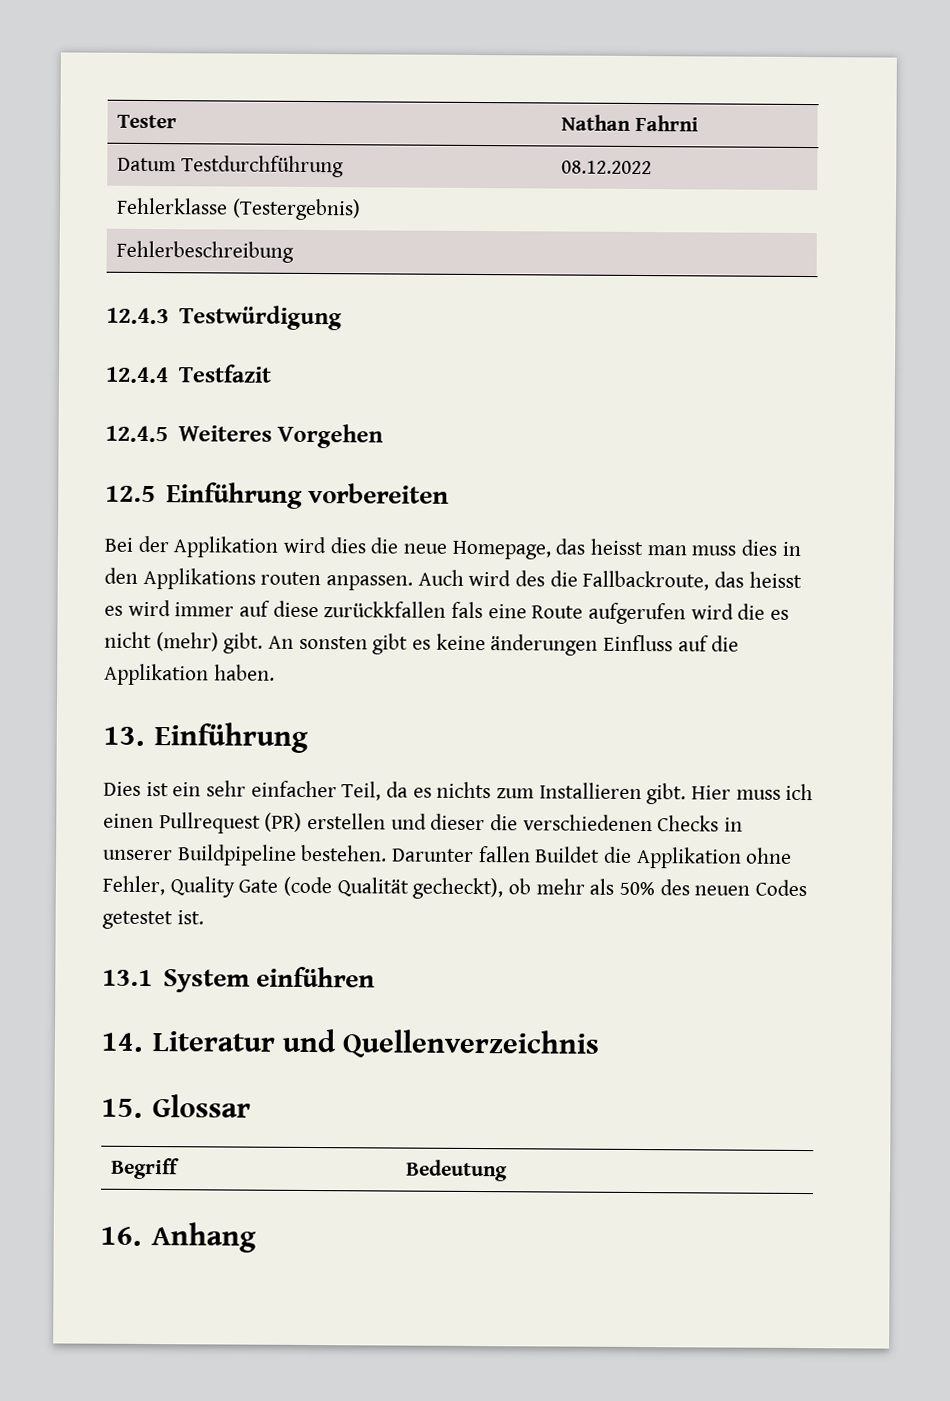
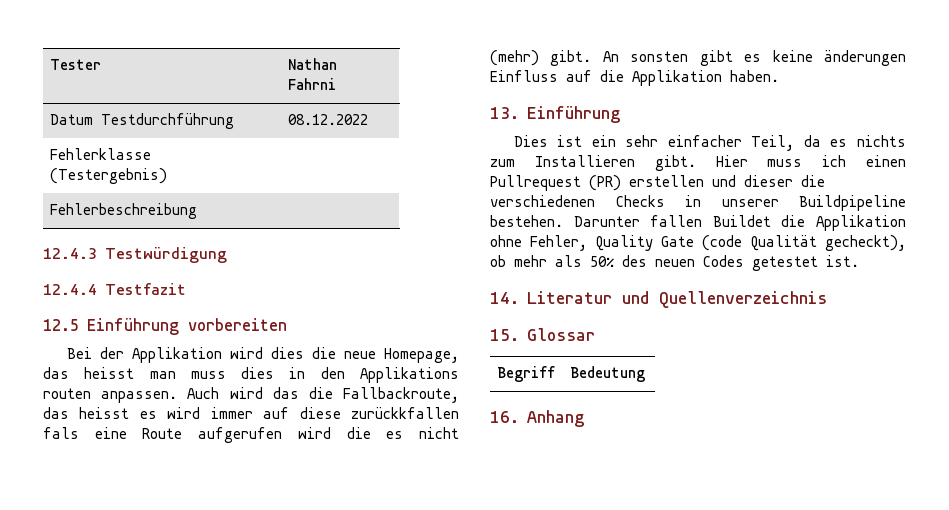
- 12.4.5 Weiteres Vorgehen
- Auch wird des die Fallbackroute, das heisst es wird immer auf diese zurückkfallen fals eine Route aufgerufen wird die es nicht (mehr) gibt.
+ Auch wird das die Fallbackroute, das heisst es wird immer auf diese zurückkfallen fals eine Route aufgerufen wird die es nicht (mehr) gibt.
- 13.1 System einführen

